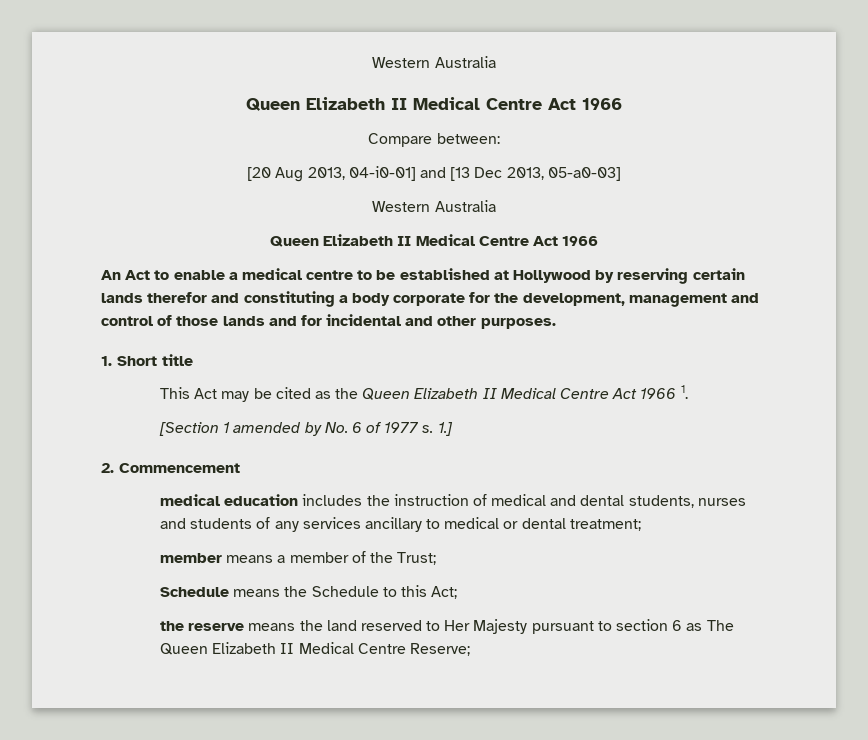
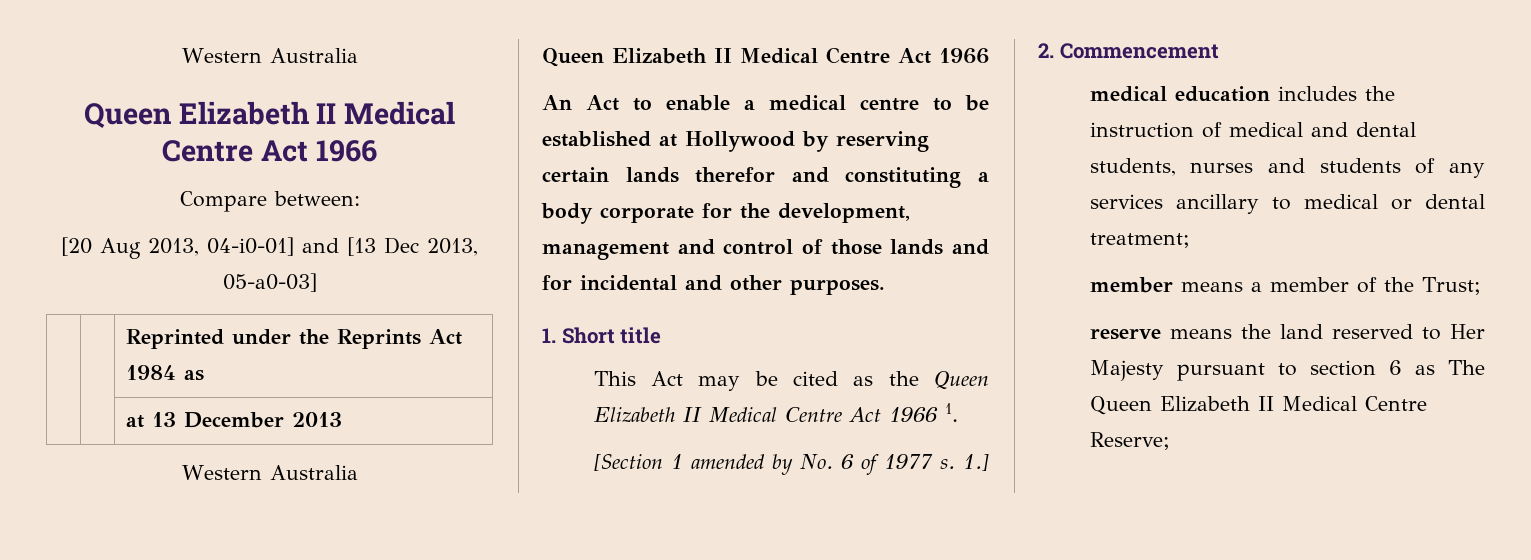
+ | | Reprinted under the Reprints Act 1984 as
+ | | at 13 December 2013
- Schedule means the Schedule to this Act;
- the reserve means the land reserved to Her Majesty pursuant to section 6 as The Queen Elizabeth II Medical Centre Reserve;
+ reserve means the land reserved to Her Majesty pursuant to section 6 as The Queen Elizabeth II Medical Centre Reserve;

